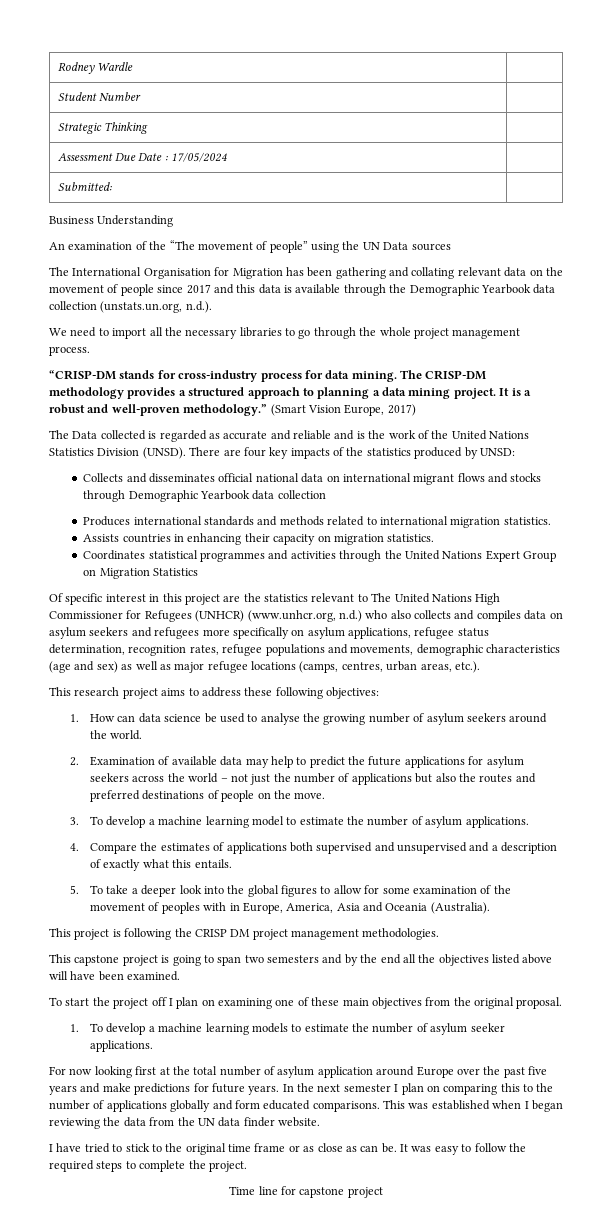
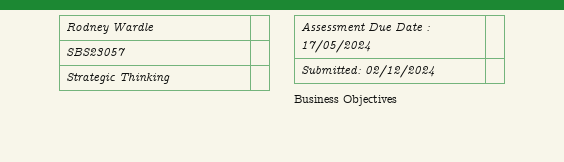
- Student Number |
+ SBS23057 |
- Submitted: |
+ Submitted: 02/12/2024 |
- Business Understanding
- An examination of the “The movement of people” using the UN Data sources
- The International Organisation for Migration has been gathering and collating relevant data on the movement of people since 2017 and this data is available through the Demographic Yearbook data collection (unstats.un.org, n.d.).
- We need to import all the necessary libraries to go through the whole project management process.
- “CRISP-DM stands for cross-industry process for data mining. The CRISP-DM methodology provides a structured approach to planning a data mining project. It is a robust and well-proven methodology.” (Smart Vision Europe, 2017)
- The Data collected is regarded as accurate and reliable and is the work of the United Nations Statistics Division (UNSD). There are four key impacts of the statistics produced by UNSD:
- Collects and disseminates official national data on international migrant flows and stocks through Demographic Yearbook data collection
- Produces international standards and methods related to international migration statistics.
- Assists countries in enhancing their capacity on migration statistics.
- Coordinates statistical programmes and activities through the United Nations Expert Group on Migration Statistics
- Of specific interest in this project are the statistics relevant to The United Nations High Commissioner for Refugees (UNHCR) (www.unhcr.org, n.d.) who also collects and compiles data on asylum seekers and refugees more specifically on asylum applications, refugee status determination, recognition rates, refugee populations and movements, demographic characteristics (age and sex) as well as major refugee locations (camps, centres, urban areas, etc.).
- This research project aims to address these following objectives:
- 1. How can data science be used to analyse the growing number of asylum seekers around the world.
- 2. Examination of available data may help to predict the future applications for asylum seekers across the world – not just the number of applications but also the routes and preferred destinations of people on the move.
- 3. To develop a machine learning model to estimate the number of asylum applications.
- 4. Compare the estimates of applications both supervised and unsupervised and a description of exactly what this entails.
- 5. To take a deeper look into the global figures to allow for some examination of the movement of peoples with in Europe, America, Asia and Oceania (Australia).
- This project is following the CRISP DM project management methodologies.
- This capstone project is going to span two semesters and by the end all the objectives listed above will have been examined.
- To start the project off I plan on examining one of these main objectives from the original proposal.
- 1. To develop a machine learning models to estimate the number of asylum seeker applications.
- For now looking first at the total number of asylum application around Europe over the past five years and make predictions for future years. In the next semester I plan on comparing this to the number of applications globally and form educated comparisons. This was established when I began reviewing the data from the UN data finder website.
- I have tried to stick to the original time frame or as close as can be. It was easy to follow the required steps to complete the project.
- Time line for capstone project
+ Business Objectives

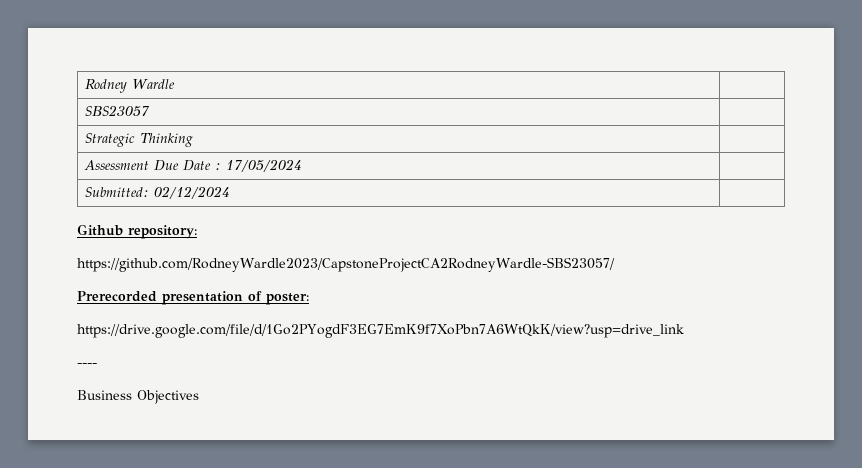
+ Github repository:
+ https://github.com/RodneyWardle2023/CapstoneProjectCA2RodneyWardle-SBS23057/
+ Prerecorded presentation of poster:
+ https://drive.google.com/file/d/1Go2PYogdF3EG7EmK9f7XoPbn7A6WtQkK/view?usp=drive_link
+ ----

